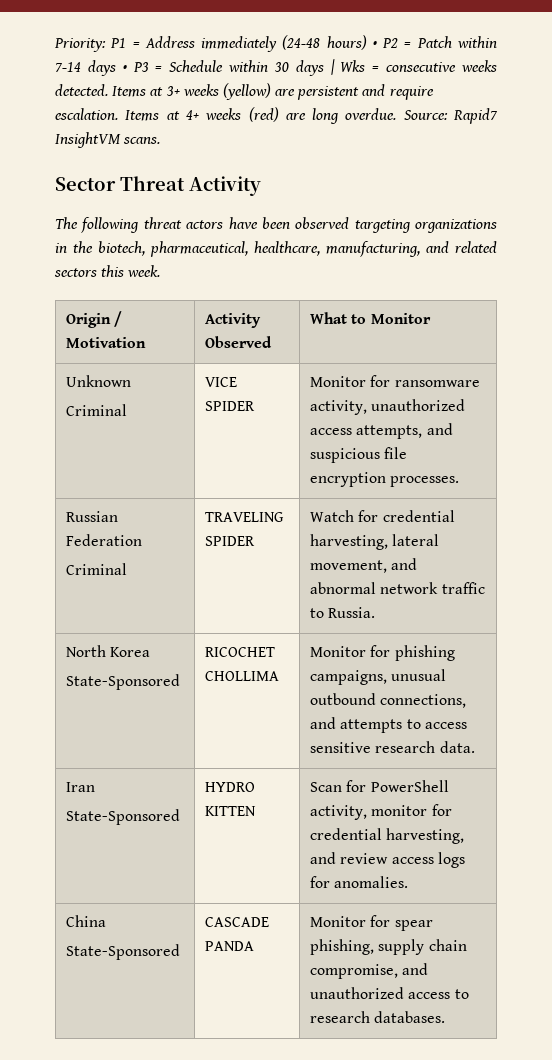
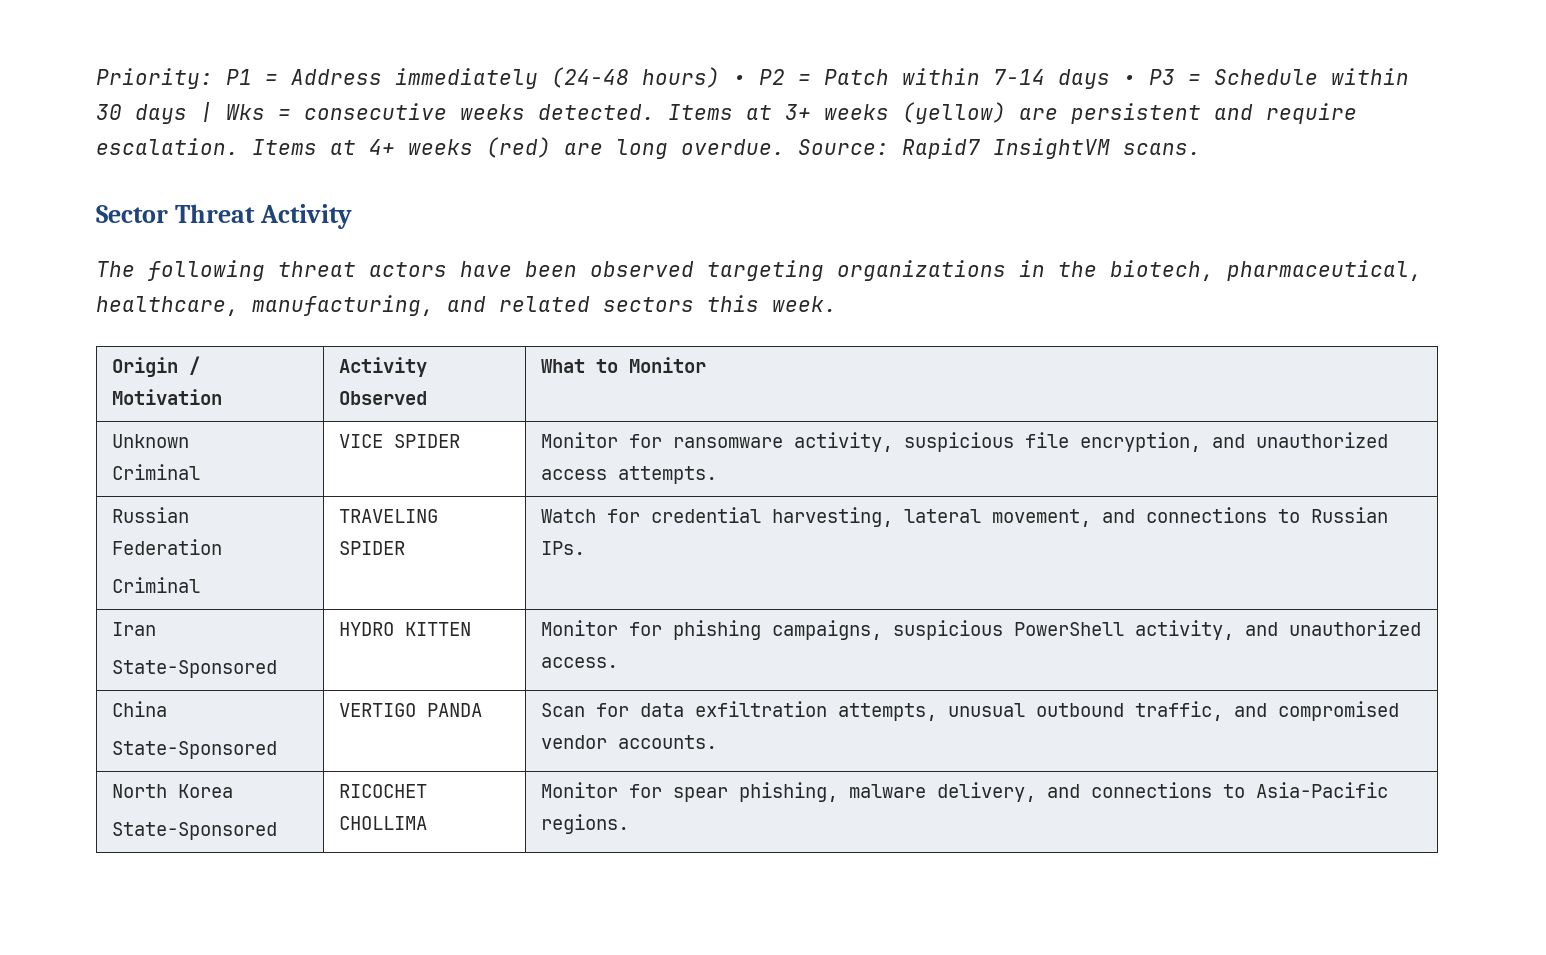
  Unknown
- Criminal | VICE SPIDER | Monitor for ransomware activity, unauthorized access attempts, and suspicious file encryption processes.
+ Criminal | VICE SPIDER | Monitor for ransomware activity, suspicious file encryption, and unauthorized access attempts.
  Russian Federation
- Criminal | TRAVELING SPIDER | Watch for credential harvesting, lateral movement, and abnormal network traffic to Russia.
+ Criminal | TRAVELING SPIDER | Watch for credential harvesting, lateral movement, and connections to Russian IPs.
+ Iran
+ State-Sponsored | HYDRO KITTEN | Monitor for phishing campaigns, suspicious PowerShell activity, and unauthorized access.
+ China
+ State-Sponsored | VERTIGO PANDA | Scan for data exfiltration attempts, unusual outbound traffic, and compromised vendor accounts.
  North Korea
- State-Sponsored | RICOCHET CHOLLIMA | Monitor for phishing campaigns, unusual outbound connections, and attempts to access sensitive research data.
- Iran
- State-Sponsored | HYDRO KITTEN | Scan for PowerShell activity, monitor for credential harvesting, and review access logs for anomalies.
- China
- State-Sponsored | CASCADE PANDA | Monitor for spear phishing, supply chain compromise, and unauthorized access to research databases.
+ State-Sponsored | RICOCHET CHOLLIMA | Monitor for spear phishing, malware delivery, and connections to Asia-Pacific regions.

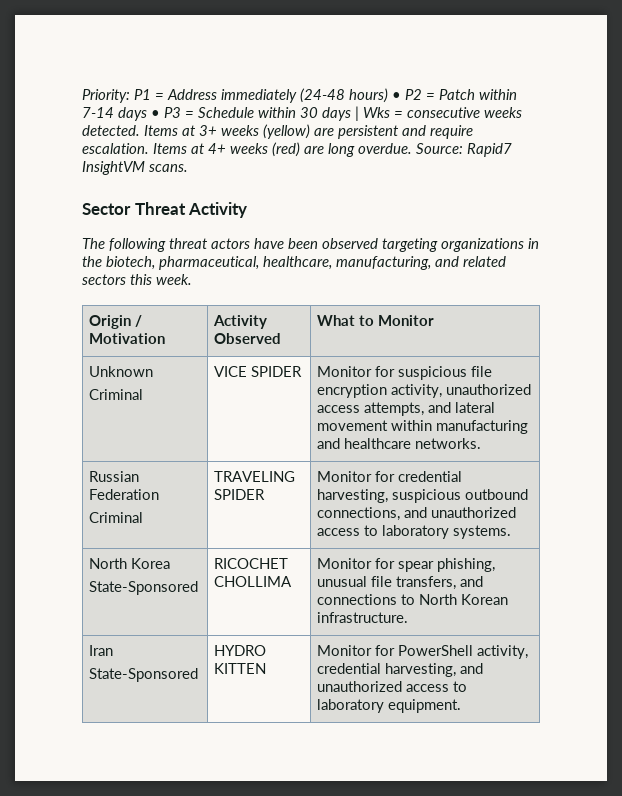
  Unknown
- Criminal | VICE SPIDER | Monitor for ransomware activity, suspicious file encryption, and unauthorized access attempts.
+ Criminal | VICE SPIDER | Monitor for suspicious file encryption activity, unauthorized access attempts, and lateral movement within manufacturing and healthcare networks.
  Russian Federation
- Criminal | TRAVELING SPIDER | Watch for credential harvesting, lateral movement, and connections to Russian IPs.
- Iran
- State-Sponsored | HYDRO KITTEN | Monitor for phishing campaigns, suspicious PowerShell activity, and unauthorized access.
- China
- State-Sponsored | VERTIGO PANDA | Scan for data exfiltration attempts, unusual outbound traffic, and compromised vendor accounts.
+ Criminal | TRAVELING SPIDER | Monitor for credential harvesting, suspicious outbound connections, and unauthorized access to laboratory systems.
  North Korea
- State-Sponsored | RICOCHET CHOLLIMA | Monitor for spear phishing, malware delivery, and connections to Asia-Pacific regions.
+ State-Sponsored | RICOCHET CHOLLIMA | Monitor for spear phishing, unusual file transfers, and connections to North Korean infrastructure.
+ Iran
+ State-Sponsored | HYDRO KITTEN | Monitor for PowerShell activity, credential harvesting, and unauthorized access to laboratory equipment.

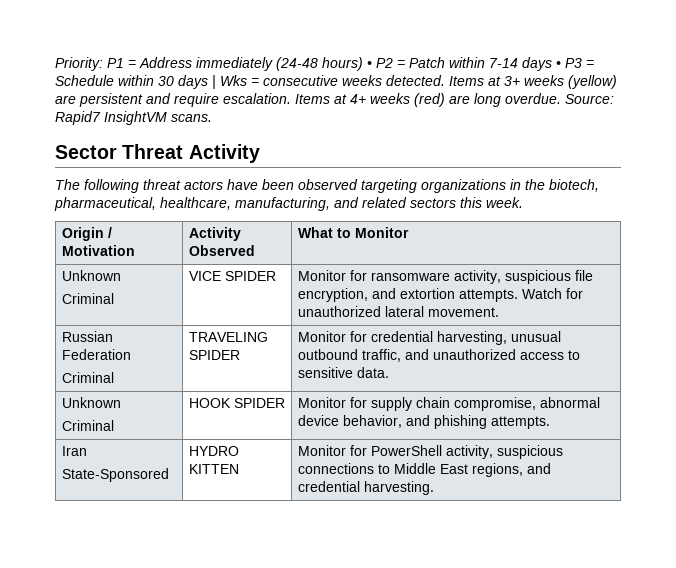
  Origin / Motivation | Activity Observed | What to Monitor
  Unknown
- Criminal | VICE SPIDER | Monitor for suspicious file encryption activity, unauthorized access attempts, and lateral movement within manufacturing and healthcare networks.
+ Criminal | VICE SPIDER | Monitor for ransomware activity, suspicious file encryption, and extortion attempts. Watch for unauthorized lateral movement.
  Russian Federation
- Criminal | TRAVELING SPIDER | Monitor for credential harvesting, suspicious outbound connections, and unauthorized access to laboratory systems.
- North Korea
- State-Sponsored | RICOCHET CHOLLIMA | Monitor for spear phishing, unusual file transfers, and connections to North Korean infrastructure.
+ Criminal | TRAVELING SPIDER | Monitor for credential harvesting, unusual outbound traffic, and unauthorized access to sensitive data.
+ Unknown
+ Criminal | HOOK SPIDER | Monitor for supply chain compromise, abnormal device behavior, and phishing attempts.
  Iran
- State-Sponsored | HYDRO KITTEN | Monitor for PowerShell activity, credential harvesting, and unauthorized access to laboratory equipment.
+ State-Sponsored | HYDRO KITTEN | Monitor for PowerShell activity, suspicious connections to Middle East regions, and credential harvesting.

